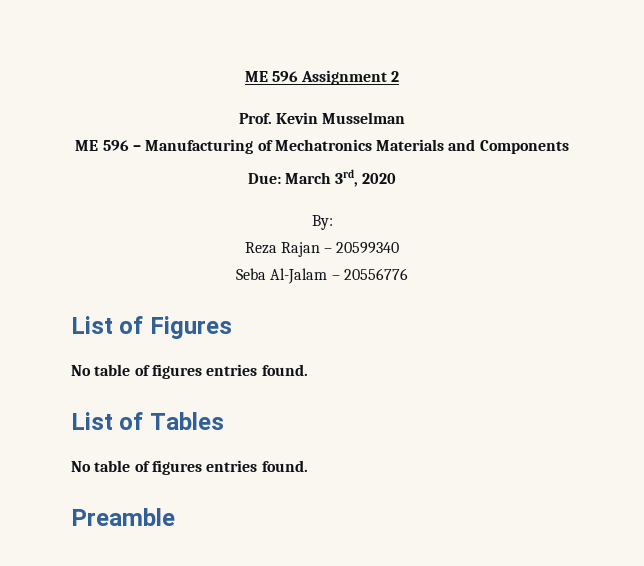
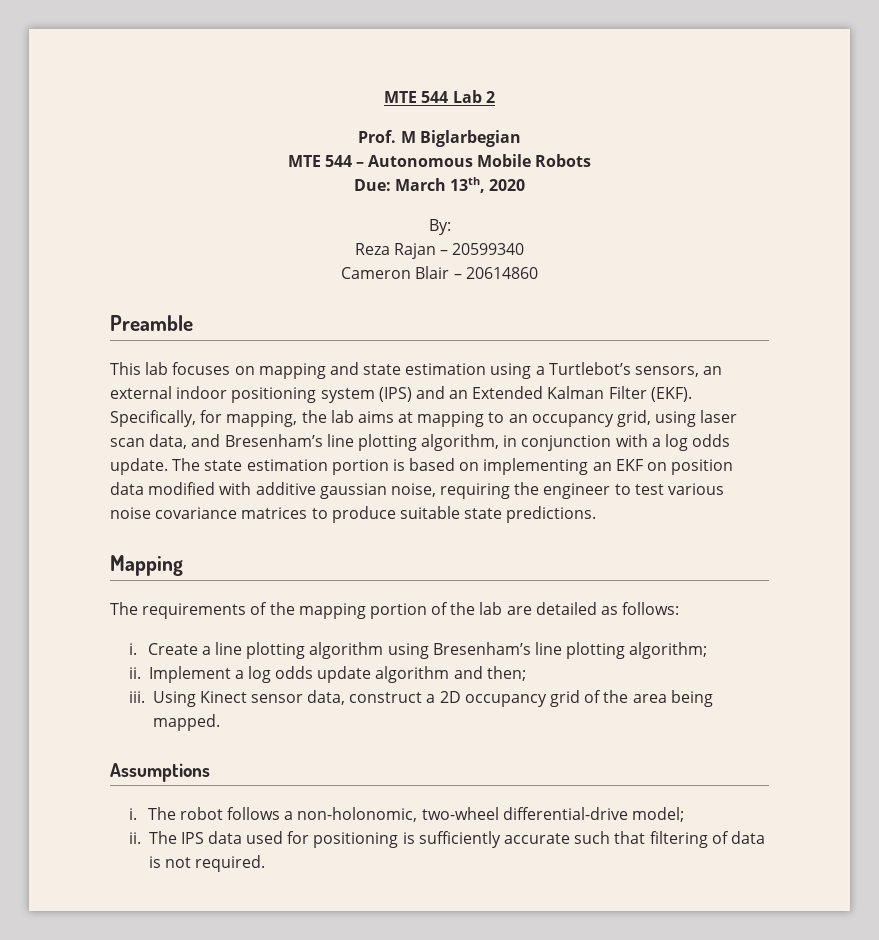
- ME 596 Assignment 2
+ MTE 544 Lab 2
- Prof. Kevin Musselman
- ME 596 – Manufacturing of Mechatronics Materials and Components
+ Prof. M Biglarbegian
+ MTE 544 – Autonomous Mobile Robots
- Due: March 3rd, 2020
+ Due: March 13th, 2020
- Seba Al-Jalam – 20556776
- List of Figures
- No table of figures entries found.
- List of Tables
- No table of figures entries found.
+ Cameron Blair – 20614860
  Preamble
+ This lab focuses on mapping and state estimation using a Turtlebot’s sensors, an external indoor positioning system (IPS) and an Extended Kalman Filter (EKF). Specifically, for mapping, the lab aims at mapping to an occupancy grid, using laser scan data, and Bresenham’s line plotting algorithm, in conjunction with a log odds update. The state estimation portion is based on implementing an EKF on position data modified with additive gaussian noise, requiring the engineer to test various noise covariance matrices to produce suitable state predictions.
+ Mapping
+ The requirements of the mapping portion of the lab are detailed as follows:
+ i. Create a line plotting algorithm using Bresenham’s line plotting algorithm;
+ ii. Implement a log odds update algorithm and then;
+ iii. Using Kinect sensor data, construct a 2D occupancy grid of the area being mapped.
+ Assumptions
+ i. The robot follows a non-holonomic, two-wheel differential-drive model;
+ ii. The IPS data used for positioning is sufficiently accurate such that filtering of data is not required.

